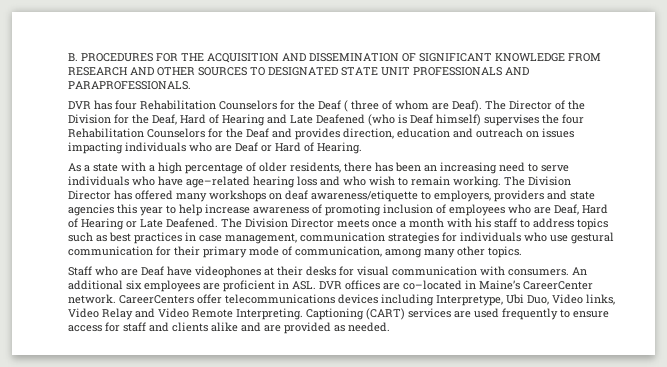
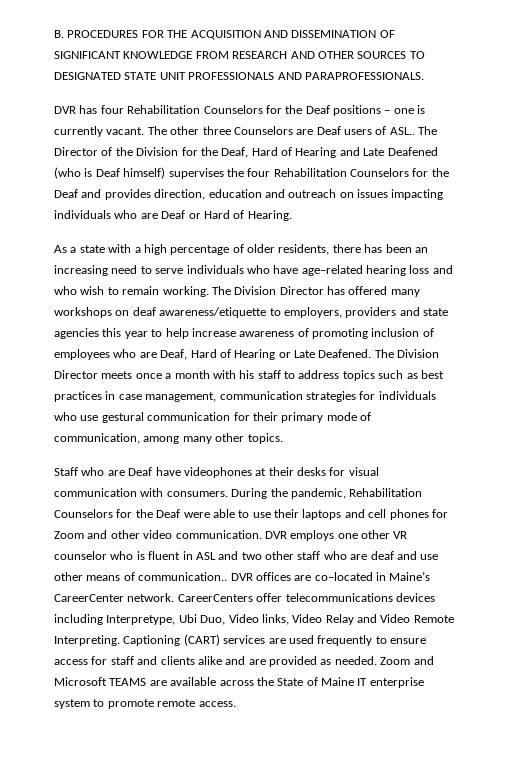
- DVR has four Rehabilitation Counselors for the Deaf ( three of whom are Deaf).
+ DVR has four Rehabilitation Counselors for the Deaf positions – one is currently vacant. The other three Counselors are Deaf users of ASL..
- An additional six employees are proficient in ASL. DVR offices are co–located in Maine’s CareerCenter network.
+ During the pandemic, Rehabilitation Counselors for the Deaf were able to use their laptops and cell phones for Zoom and other video communication. DVR employs one other VR counselor who is fluent in ASL and two other staff who are deaf and use other means of communication.. DVR offices are co–located in Maine’s CareerCenter network.
+ Zoom and Microsoft TEAMS are available across the State of Maine IT enterprise system to promote remote access.

